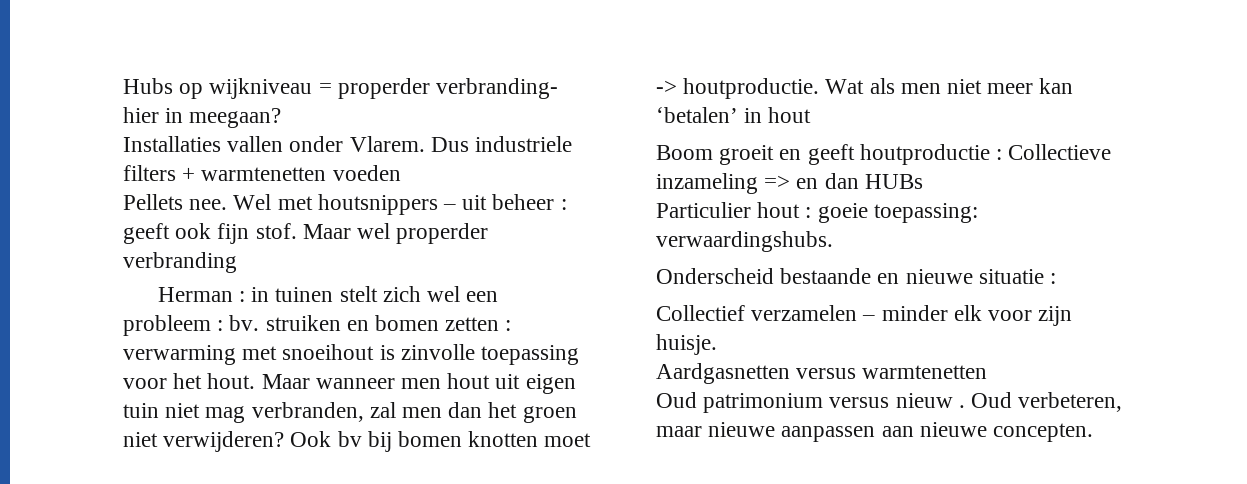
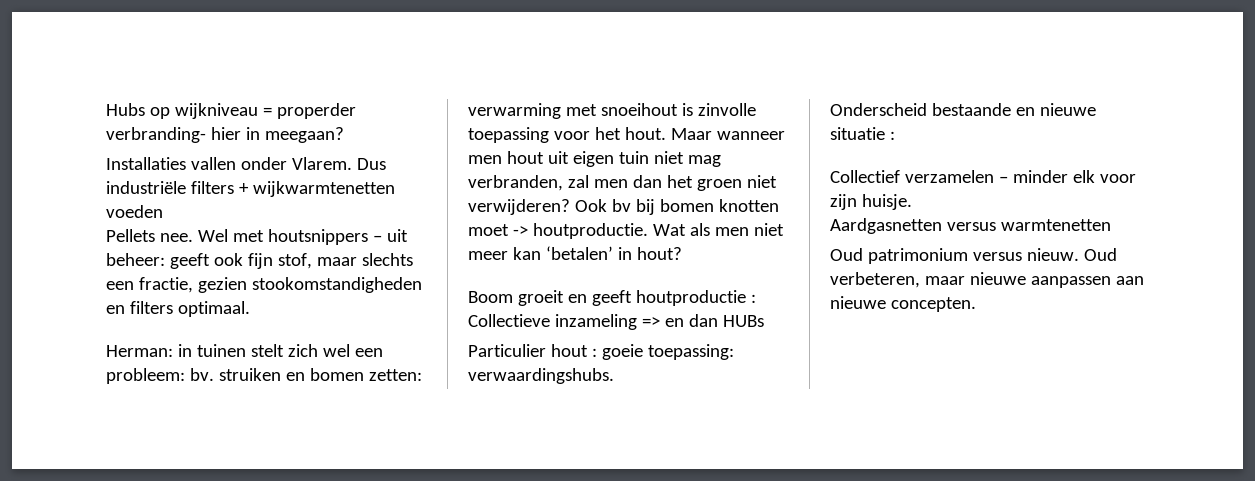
- Dus industriele filters + warmtenetten voeden
+ Dus industriële filters + wijkwarmtenetten voeden
- Wel met houtsnippers – uit beheer : geeft ook fijn stof. Maar wel properder verbranding
- Herman : in tuinen stelt zich wel een probleem : bv. struiken en bomen zetten : verwarming met snoeihout is zinvolle toepassing voor het hout.
+ Wel met houtsnippers – uit beheer: geeft ook fijn stof, maar slechts een fractie, gezien stookomstandigheden en filters optimaal.
+ Herman: in tuinen stelt zich wel een probleem: bv. struiken en bomen zetten: verwarming met snoeihout is zinvolle toepassing voor het hout.
- Wat als men niet meer kan ‘betalen’ in hout
+ Wat als men niet meer kan ‘betalen’ in hout?
- Oud patrimonium versus nieuw .
+ Oud patrimonium versus nieuw.

